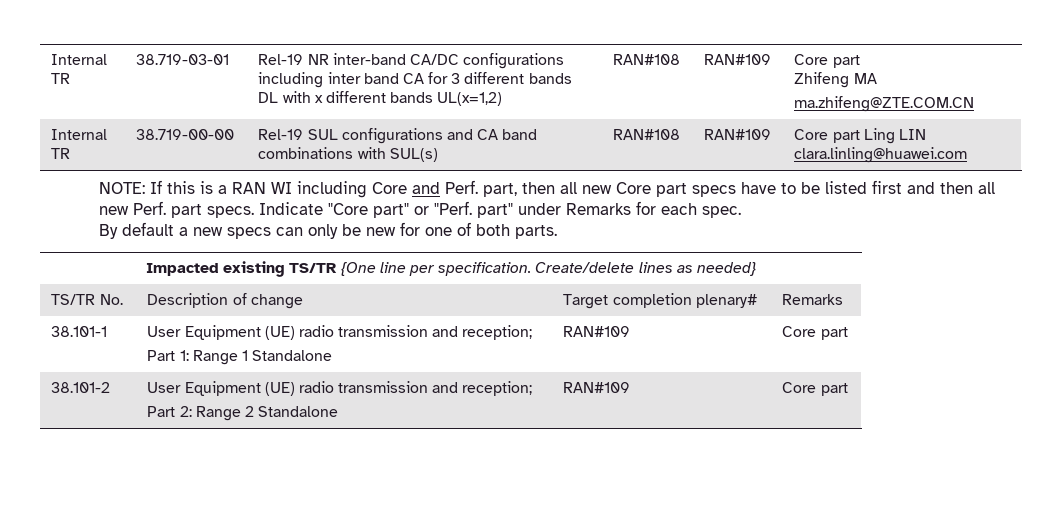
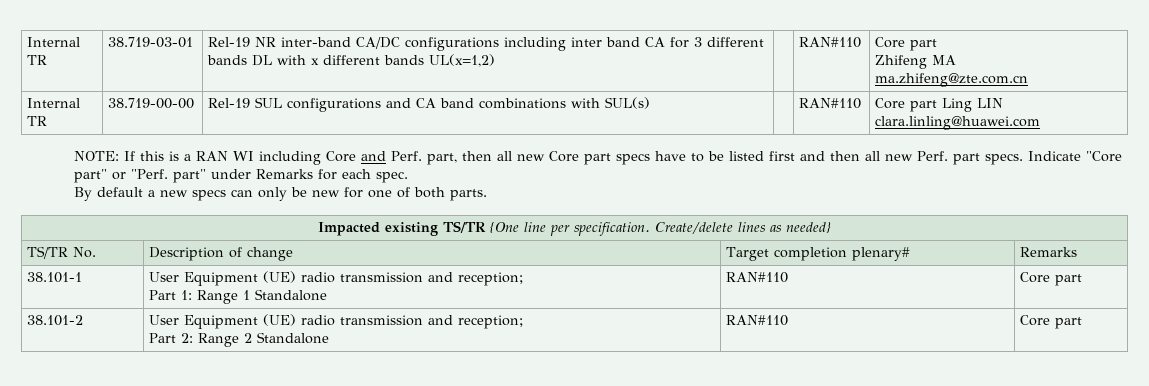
- Internal TR | 38.719-03-01 | Rel-19 NR inter-band CA/DC configurations including inter band CA for 3 different bands DL with x different bands UL(x=1,2) | RAN#108 | RAN#109 | Core part
+ Internal TR | 38.719-03-01 | Rel-19 NR inter-band CA/DC configurations including inter band CA for 3 different bands DL with x different bands UL(x=1,2) | | RAN#110 | Core part
  Zhifeng MA
- ma.zhifeng@ZTE.COM.CN
+ ma.zhifeng@zte.com.cn
- Internal TR | 38.719-00-00 | Rel-19 SUL configurations and CA band combinations with SUL(s) | RAN#108 | RAN#109 | Core part Ling LIN clara.linling@huawei.com
+ Internal TR | 38.719-00-00 | Rel-19 SUL configurations and CA band combinations with SUL(s) | | RAN#110 | Core part Ling LIN clara.linling@huawei.com
  38.101-1 | User Equipment (UE) radio transmission and reception;
- Part 1: Range 1 Standalone | RAN#109 | Core part
+ Part 1: Range 1 Standalone | RAN#110 | Core part
  38.101-2 | User Equipment (UE) radio transmission and reception;
- Part 2: Range 2 Standalone | RAN#109 | Core part
+ Part 2: Range 2 Standalone | RAN#110 | Core part

